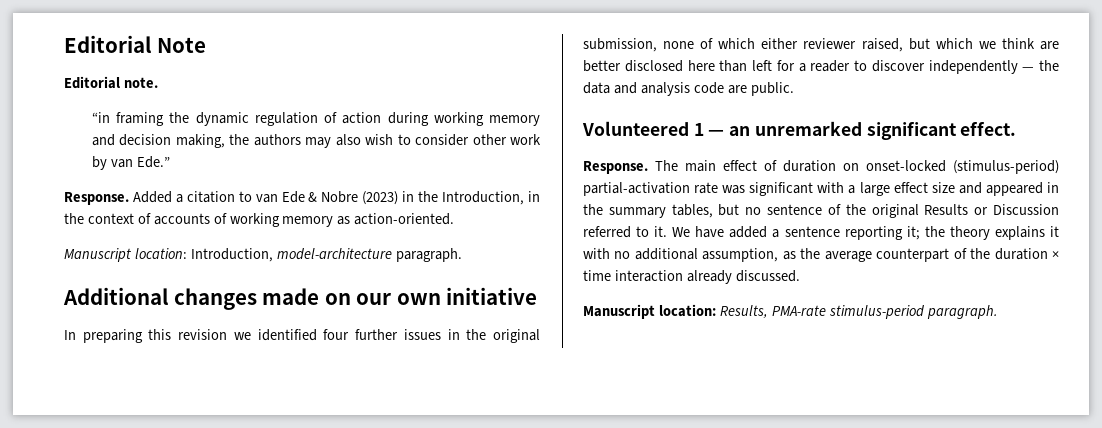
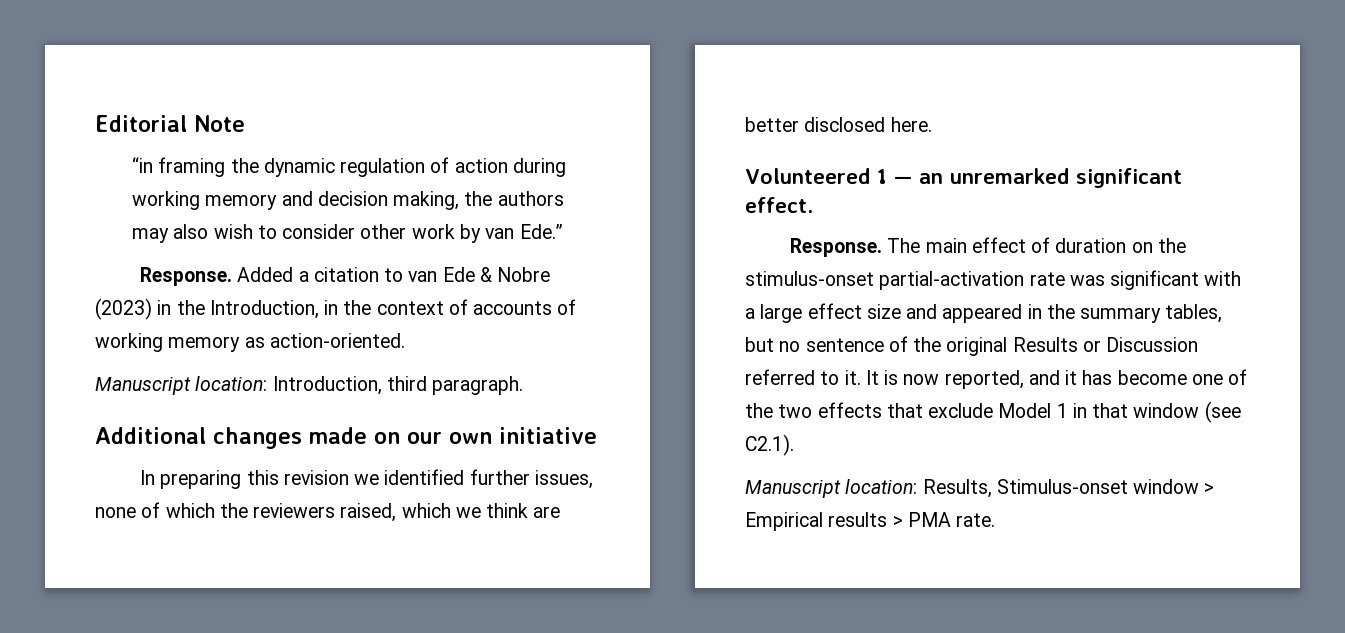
- Editorial note.
- Manuscript location: Introduction, model-architecture paragraph.
+ Manuscript location: Introduction, third paragraph.
- In preparing this revision we identified four further issues in the original submission, none of which either reviewer raised, but which we think are better disclosed here than left for a reader to discover independently — the data and analysis code are public.
+ In preparing this revision we identified further issues, none of which the reviewers raised, which we think are better disclosed here.
- The main effect of duration on onset-locked (stimulus-period) partial-activation rate was significant with a large effect size and appeared in the summary tables, but no sentence of the original Results or Discussion referred to it.
+ The main effect of duration on the stimulus-onset partial-activation rate was significant with a large effect size and appeared in the summary tables, but no sentence of the original Results or Discussion referred to it.
- We have added a sentence reporting it; the theory explains it with no additional assumption, as the average counterpart of the duration × time interaction already discussed.
- Manuscript location: Results, PMA-rate stimulus-period paragraph.
+ It is now reported, and it has become one of the two effects that exclude Model 1 in that window (see C2.1).
+ Manuscript location: Results, Stimulus-onset window > Empirical results > PMA rate.

